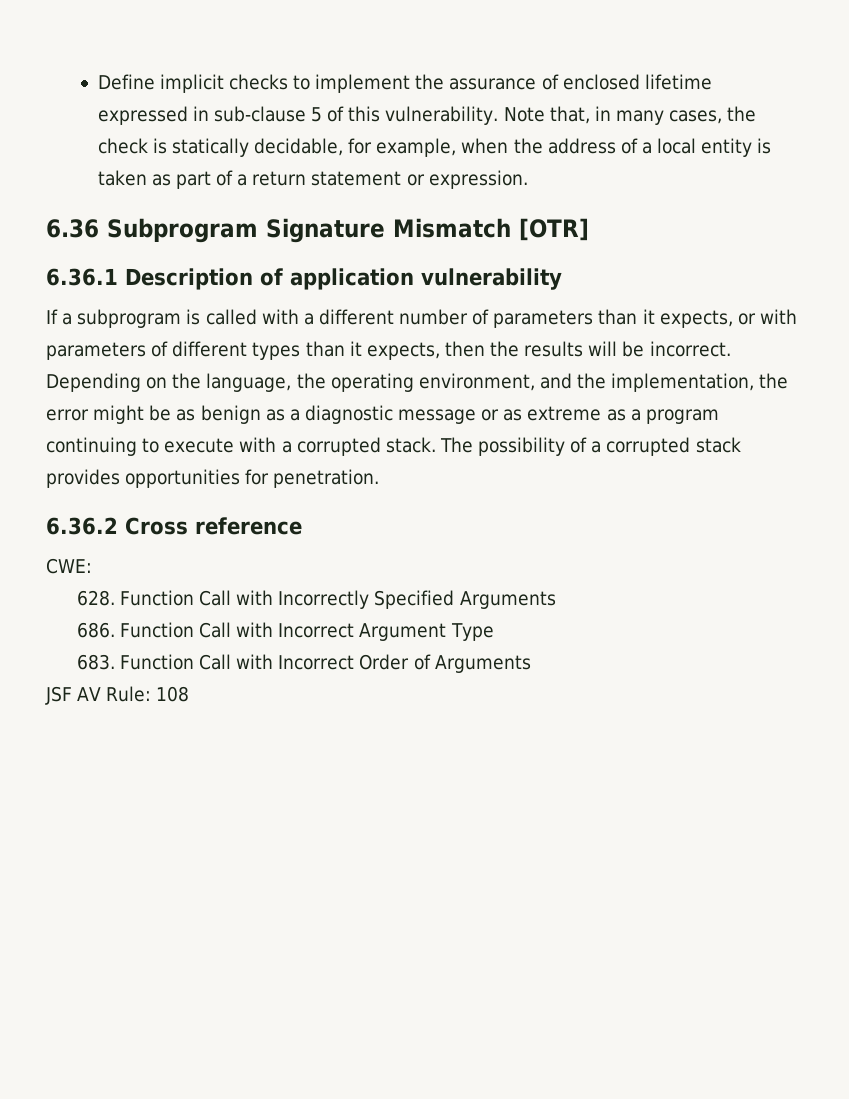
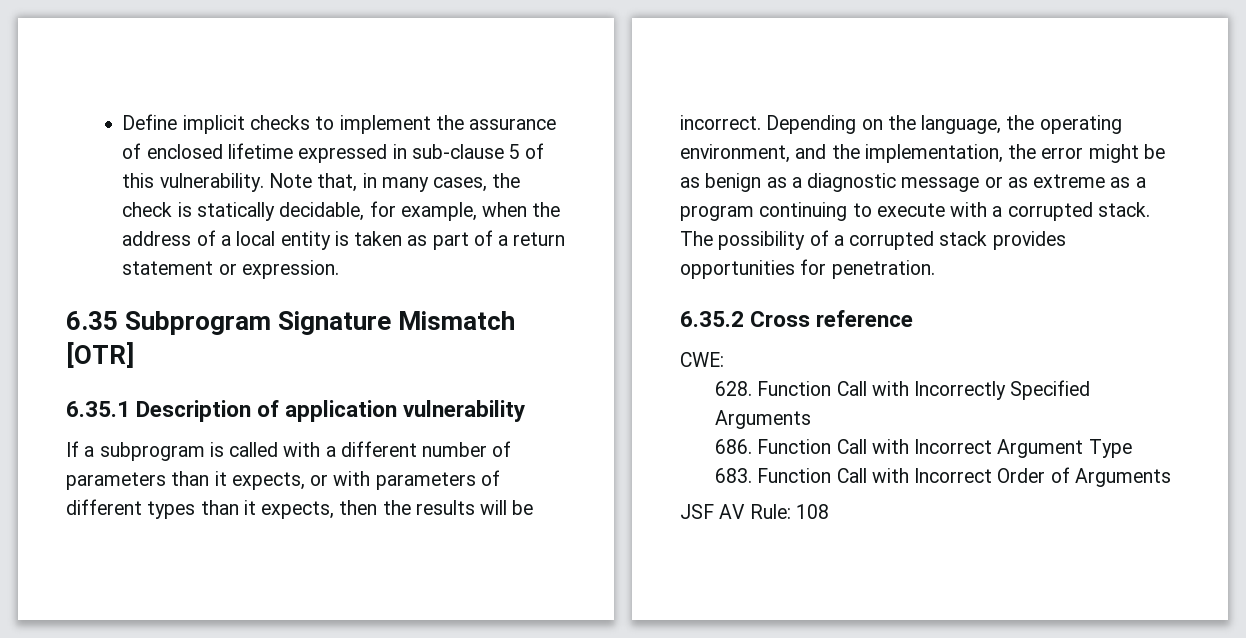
- 6.36 Subprogram Signature Mismatch [OTR]
+ 6.35 Subprogram Signature Mismatch [OTR]
- 6.36.1 Description of application vulnerability
+ 6.35.1 Description of application vulnerability
- 6.36.2 Cross reference
+ 6.35.2 Cross reference

